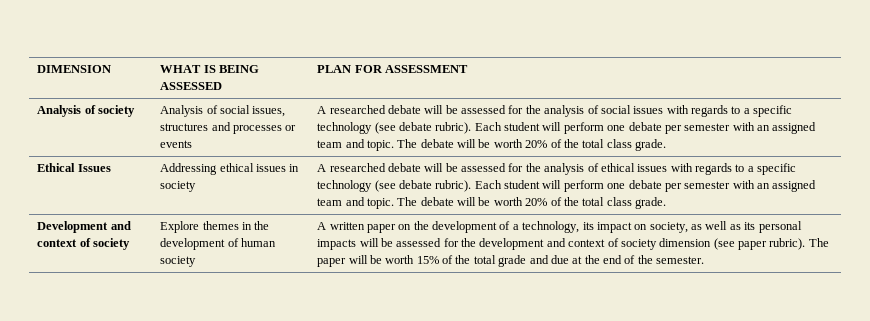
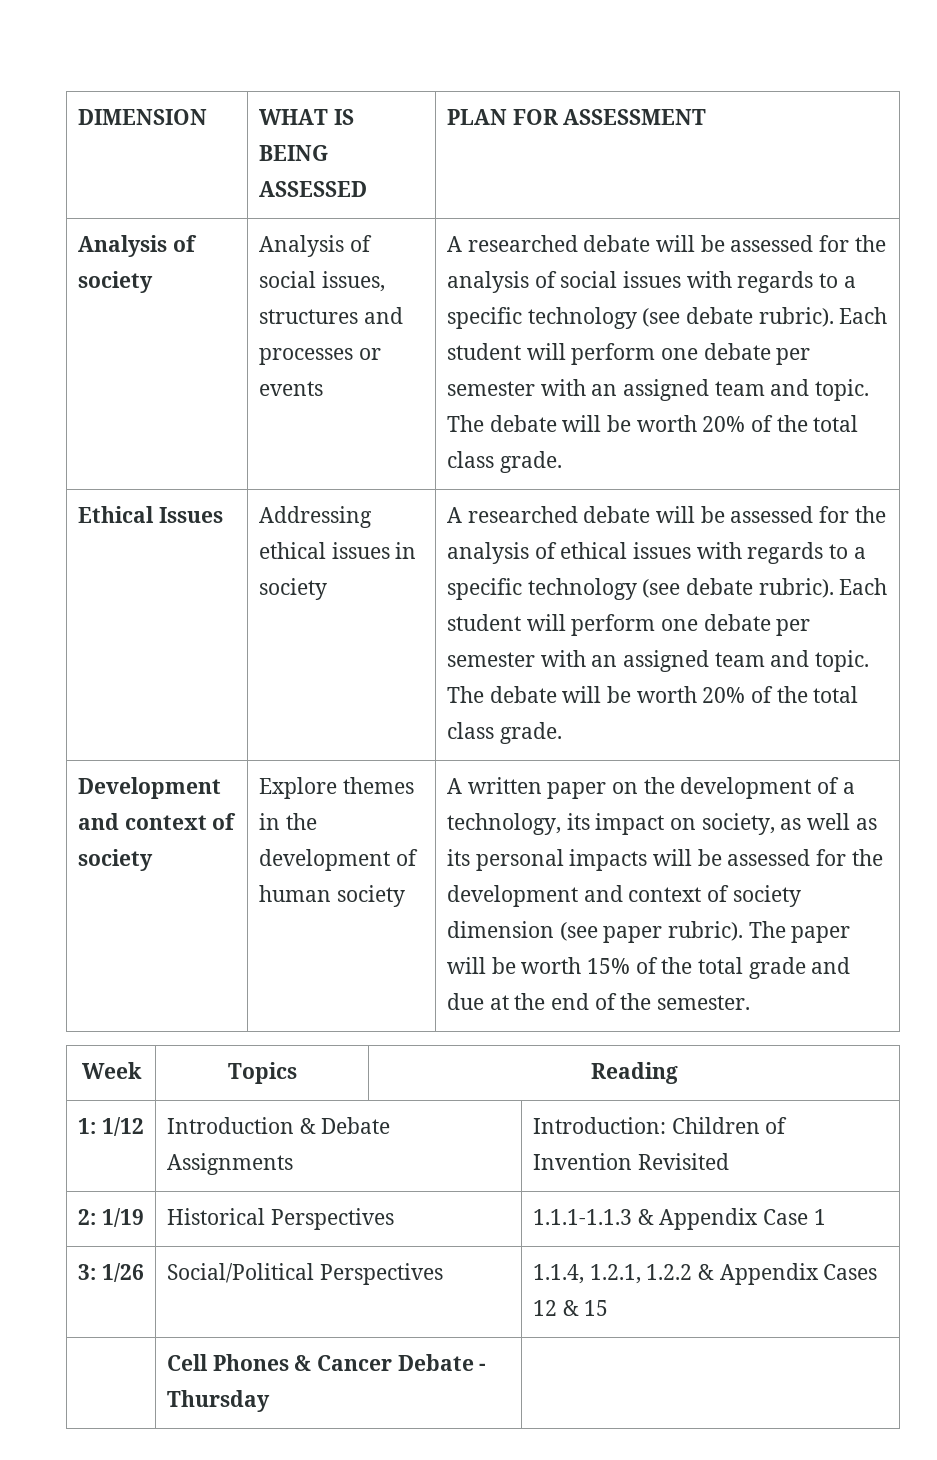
+ Week | Topics | Reading
+ 1: 1/12 | Introduction & Debate Assignments | Introduction: Children of Invention Revisited
+ 2: 1/19 | Historical Perspectives | 1.1.1-1.1.3 & Appendix Case 1
+ 3: 1/26 | Social/Political Perspectives | 1.1.4, 1.2.1, 1.2.2 & Appendix Cases 12 & 15
+ | Cell Phones & Cancer Debate - Thursday |

